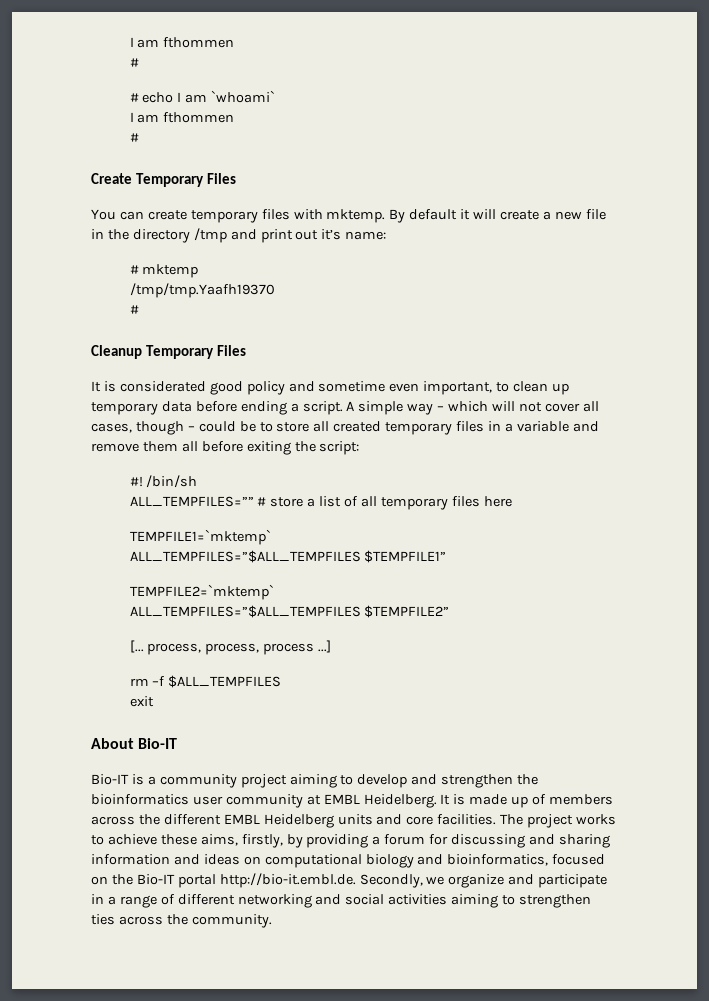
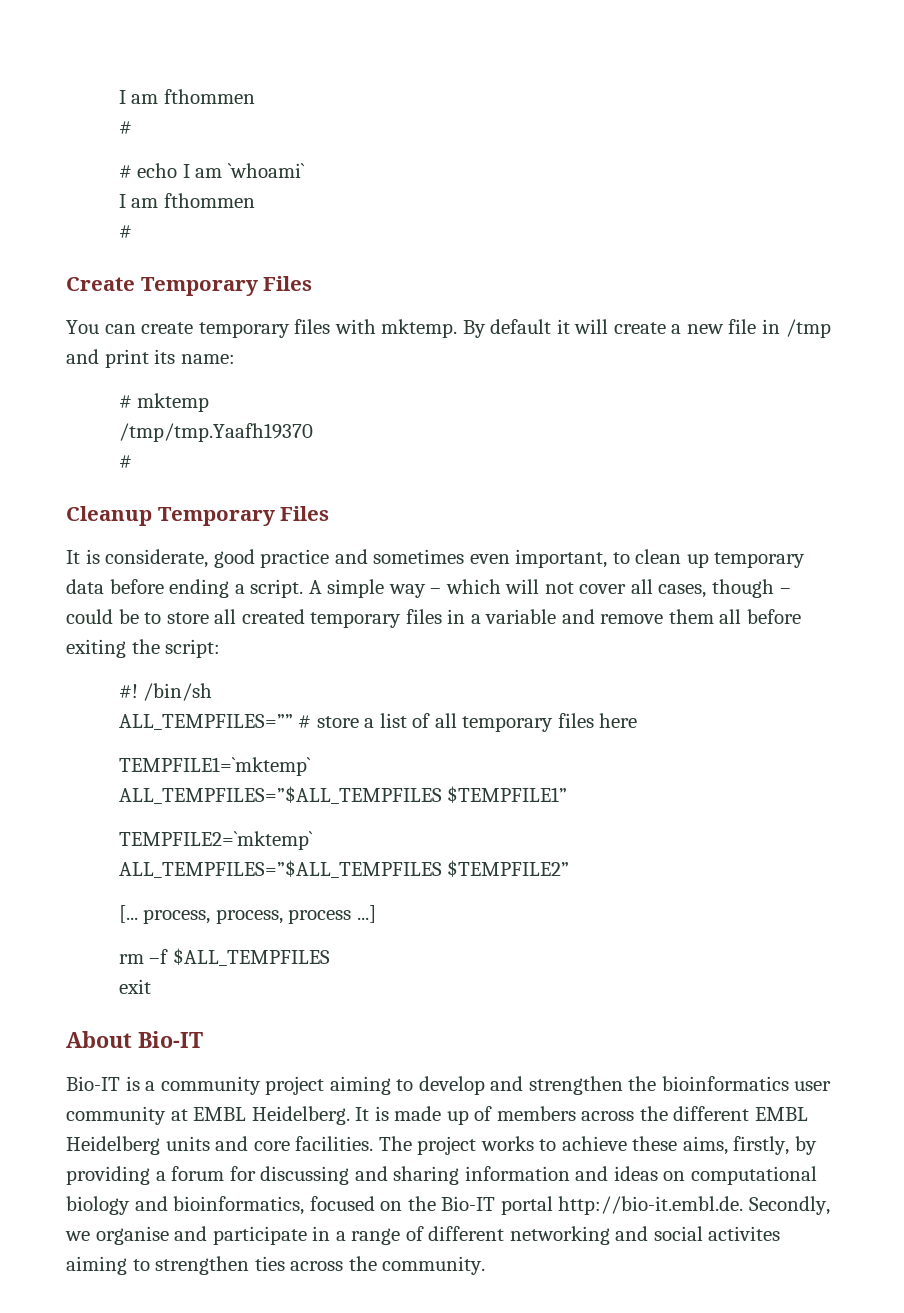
- By default it will create a new file in the directory /tmp and print out it’s name:
+ By default it will create a new file in /tmp and print its name:
- It is considerated good policy and sometime even important, to clean up temporary data before ending a script.
+ It is considerate, good practice and sometimes even important, to clean up temporary data before ending a script.
- The project works to achieve these aims, firstly, by providing a forum for discussing and sharing information and ideas on computational biology and bioinformatics, focused on the Bio-IT portal http://bio-it.embl.de. Secondly, we organize and participate in a range of different networking and social activities aiming to strengthen ties across the community.
+ The project works to achieve these aims, firstly, by providing a forum for discussing and sharing information and ideas on computational biology and bioinformatics, focused on the Bio-IT portal http://bio-it.embl.de. Secondly, we organise and participate in a range of different networking and social activites aiming to strengthen ties across the community.

